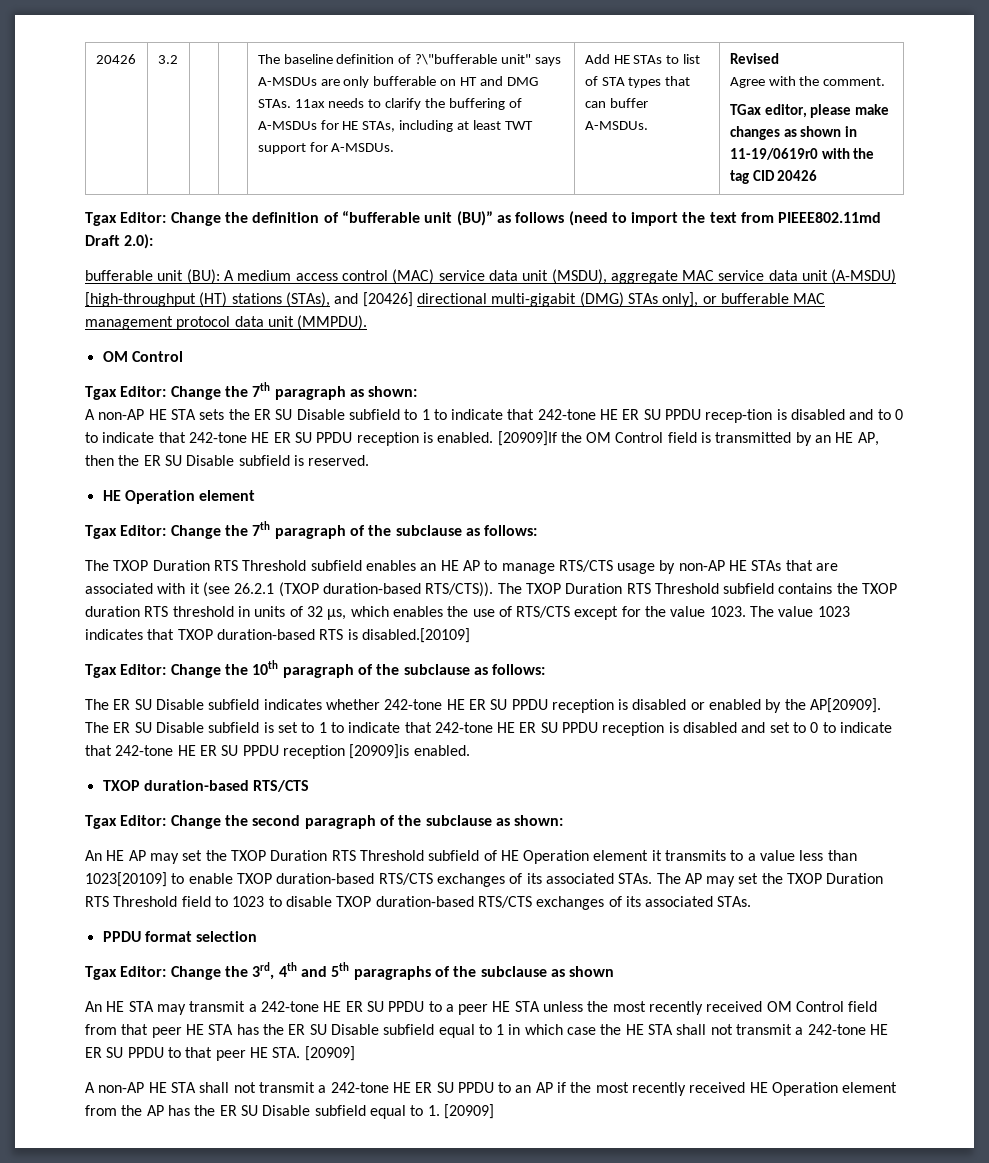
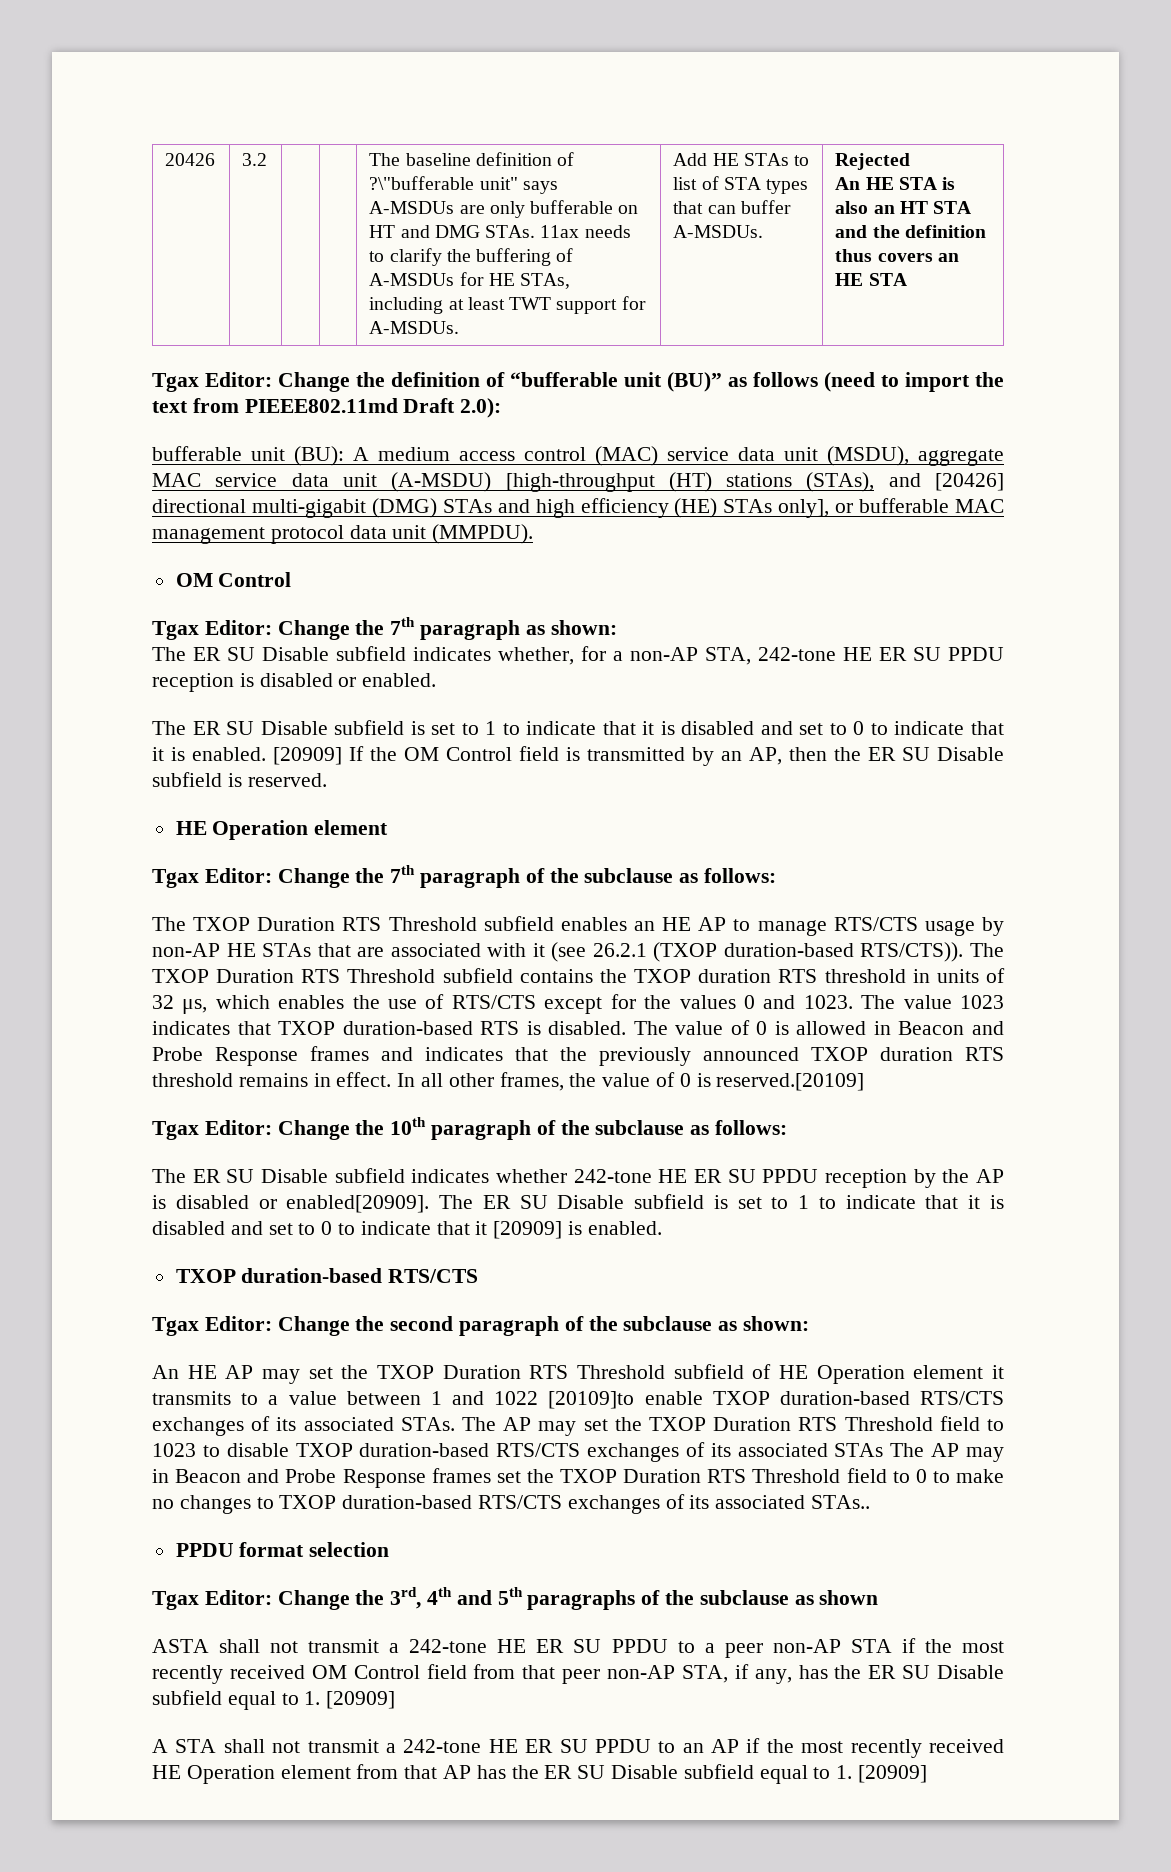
- Revised
- Agree with the comment.
- TGax editor, please make changes as shown in 11-19/0619r0 with the tag CID 20426
+ Rejected
+ An HE STA is also an HT STA and the definition thus covers an HE STA
- bufferable unit (BU): A medium access control (MAC) service data unit (MSDU), aggregate MAC service data unit (A-MSDU) [high-throughput (HT) stations (STAs), and [20426] directional multi-gigabit (DMG) STAs only], or bufferable MAC management protocol data unit (MMPDU).
+ bufferable unit (BU): A medium access control (MAC) service data unit (MSDU), aggregate MAC service data unit (A-MSDU) [high-throughput (HT) stations (STAs), and [20426] directional multi-gigabit (DMG) STAs and high efficiency (HE) STAs only], or bufferable MAC management protocol data unit (MMPDU).
- A non-AP HE STA sets the ER SU Disable subfield to 1 to indicate that 242-tone HE ER SU PPDU recep-tion is disabled and to 0 to indicate that 242-tone HE ER SU PPDU reception is enabled. [20909]If the OM Control field is transmitted by an HE AP, then the ER SU Disable subfield is reserved.
+ The ER SU Disable subfield indicates whether, for a non-AP STA, 242-tone HE ER SU PPDU reception is disabled or enabled.
+ The ER SU Disable subfield is set to 1 to indicate that it is disabled and set to 0 to indicate that it is enabled. [20909] If the OM Control field is transmitted by an AP, then the ER SU Disable subfield is reserved.
- The TXOP Duration RTS Threshold subfield contains the TXOP duration RTS threshold in units of 32 μs, which enables the use of RTS/CTS except for the value 1023.
+ The TXOP Duration RTS Threshold subfield contains the TXOP duration RTS threshold in units of 32 μs, which enables the use of RTS/CTS except for the values 0 and 1023.
- The value 1023 indicates that TXOP duration-based RTS is disabled.[20109]
+ The value 1023 indicates that TXOP duration-based RTS is disabled. The value of 0 is allowed in Beacon and Probe Response frames and indicates that the previously announced TXOP duration RTS threshold remains in effect. In all other frames, the value of 0 is reserved.[20109]
- The ER SU Disable subfield indicates whether 242-tone HE ER SU PPDU reception is disabled or enabled by the AP[20909].
+ The ER SU Disable subfield indicates whether 242-tone HE ER SU PPDU reception by the AP is disabled or enabled[20909].
- The ER SU Disable subfield is set to 1 to indicate that 242-tone HE ER SU PPDU reception is disabled and set to 0 to indicate that 242-tone HE ER SU PPDU reception [20909]is enabled.
+ The ER SU Disable subfield is set to 1 to indicate that it is disabled and set to 0 to indicate that it [20909] is enabled.
- An HE AP may set the TXOP Duration RTS Threshold subfield of HE Operation element it transmits to a value less than 1023[20109] to enable TXOP duration-based RTS/CTS exchanges of its associated STAs.
+ An HE AP may set the TXOP Duration RTS Threshold subfield of HE Operation element it transmits to a value between 1 and 1022 [20109]to enable TXOP duration-based RTS/CTS exchanges of its associated STAs.
- The AP may set the TXOP Duration RTS Threshold field to 1023 to disable TXOP duration-based RTS/CTS exchanges of its associated STAs.
+ The AP may set the TXOP Duration RTS Threshold field to 1023 to disable TXOP duration-based RTS/CTS exchanges of its associated STAs The AP may in Beacon and Probe Response frames set the TXOP Duration RTS Threshold field to 0 to make no changes to TXOP duration-based RTS/CTS exchanges of its associated STAs..
- An HE STA may transmit a 242-tone HE ER SU PPDU to a peer HE STA unless the most recently received OM Control field from that peer HE STA has the ER SU Disable subfield equal to 1 in which case the HE STA shall not transmit a 242-tone HE ER SU PPDU to that peer HE STA. [20909]
+ ASTA shall not transmit a 242-tone HE ER SU PPDU to a peer non-AP STA if the most recently received OM Control field from that peer non-AP STA, if any, has the ER SU Disable subfield equal to 1. [20909]
- A non-AP HE STA shall not transmit a 242-tone HE ER SU PPDU to an AP if the most recently received HE Operation element from the AP has the ER SU Disable subfield equal to 1. [20909]
+ A STA shall not transmit a 242-tone HE ER SU PPDU to an AP if the most recently received HE Operation element from that AP has the ER SU Disable subfield equal to 1. [20909]

